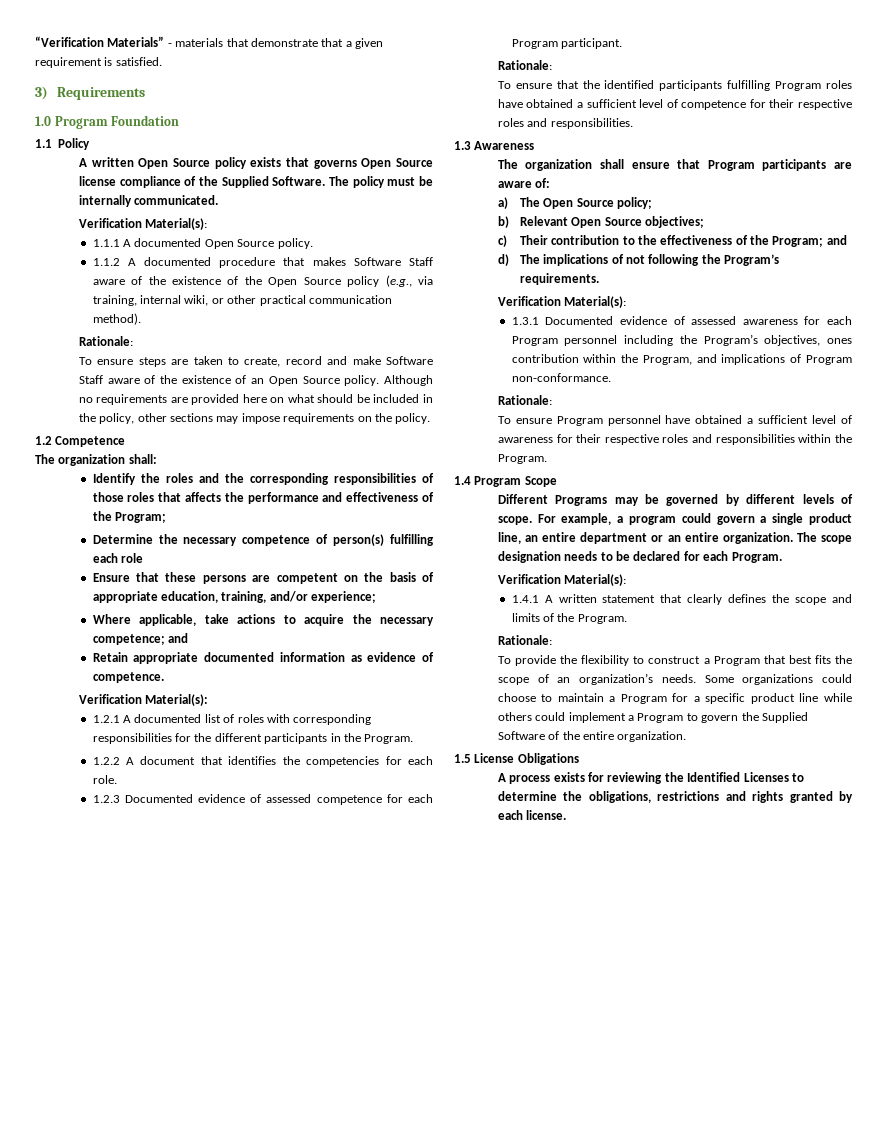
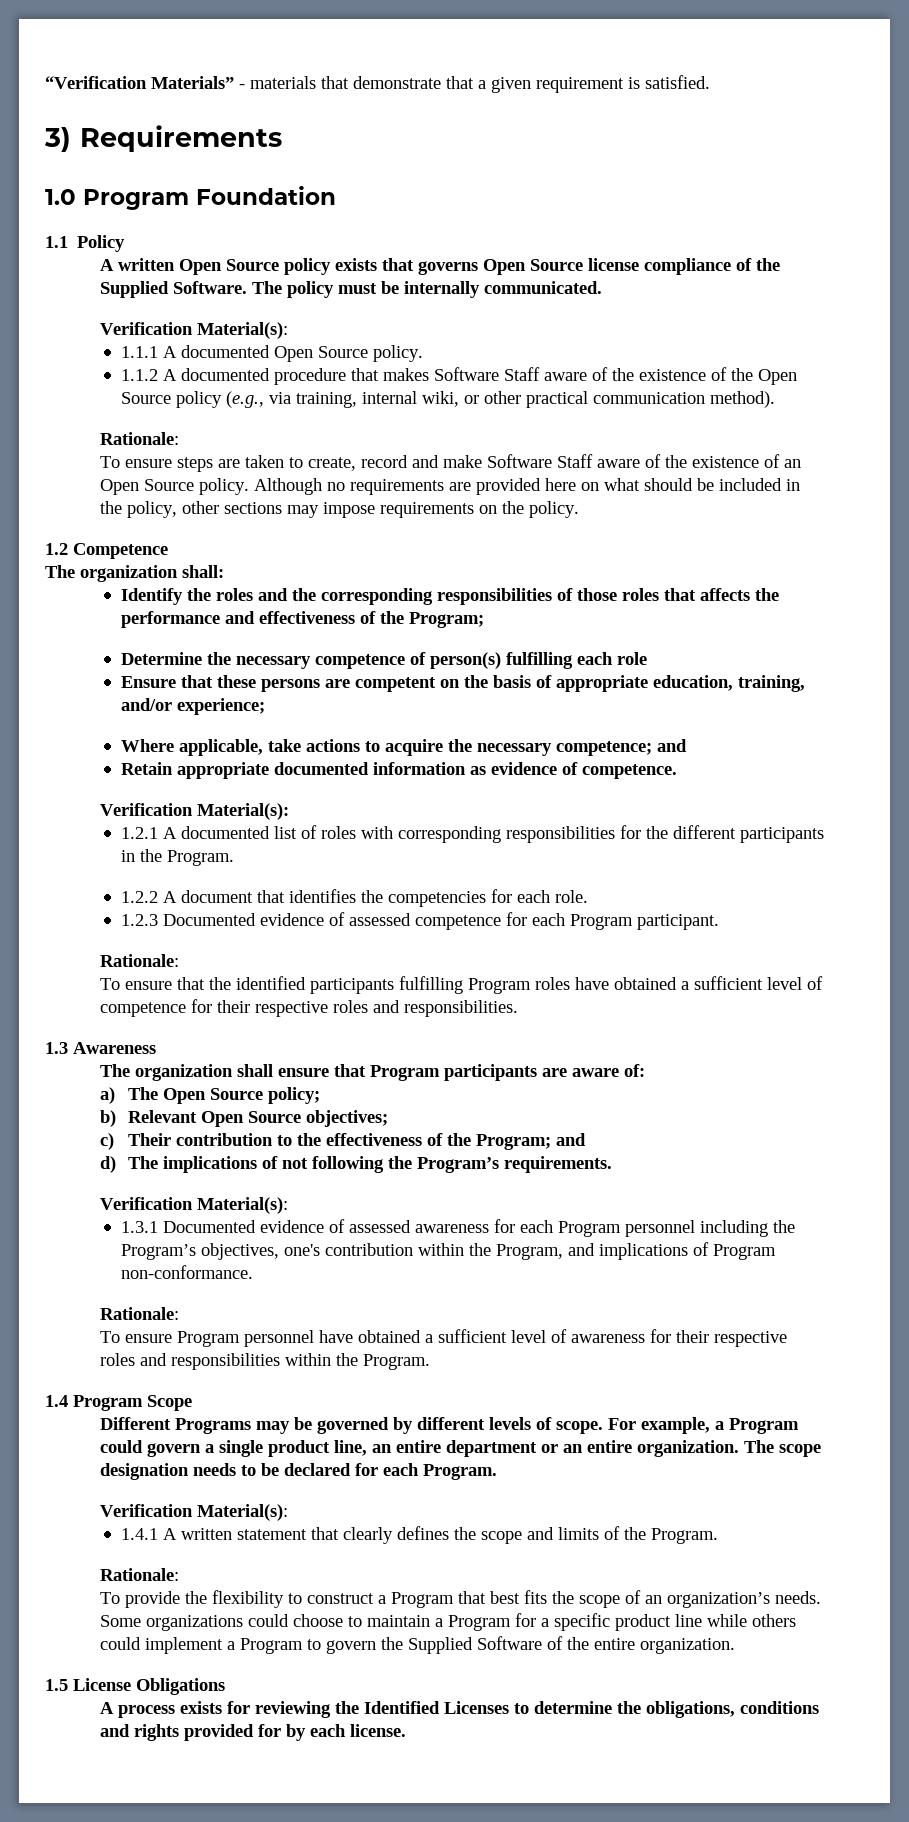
- 1.3.1 Documented evidence of assessed awareness for each Program personnel including the Program’s objectives, ones contribution within the Program, and implications of Program non-conformance.
+ 1.3.1 Documented evidence of assessed awareness for each Program personnel including the Program’s objectives, one's contribution within the Program, and implications of Program non-conformance.
- For example, a program could govern a single product line, an entire department or an entire organization.
+ For example, a Program could govern a single product line, an entire department or an entire organization.
- A process exists for reviewing the Identified Licenses to determine the obligations, restrictions and rights granted by each license.
+ A process exists for reviewing the Identified Licenses to determine the obligations, conditions and rights provided for by each license.

